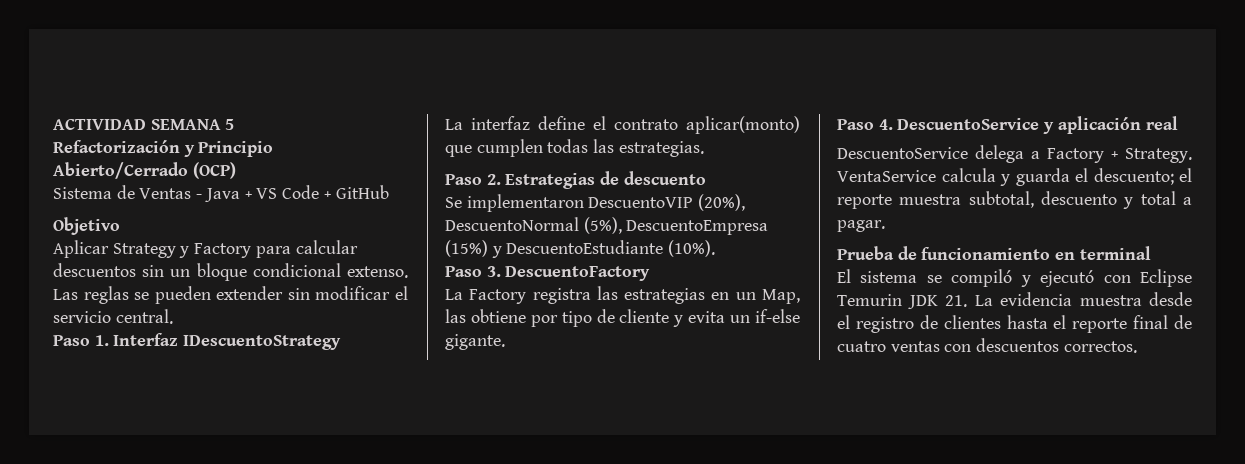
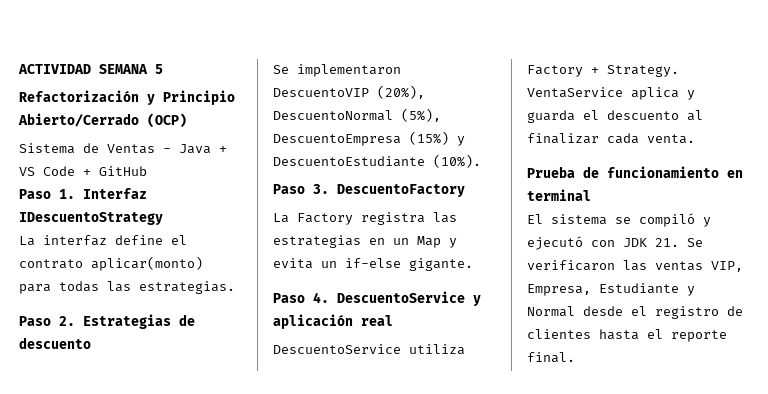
- Objetivo
- Aplicar Strategy y Factory para calcular descuentos sin un bloque condicional extenso. Las reglas se pueden extender sin modificar el servicio central.
- La interfaz define el contrato aplicar(monto) que cumplen todas las estrategias.
+ La interfaz define el contrato aplicar(monto) para todas las estrategias.
- La Factory registra las estrategias en un Map, las obtiene por tipo de cliente y evita un if-else gigante.
+ La Factory registra las estrategias en un Map y evita un if-else gigante.
- DescuentoService delega a Factory + Strategy.
+ DescuentoService utiliza Factory + Strategy.
- VentaService calcula y guarda el descuento; el reporte muestra subtotal, descuento y total a pagar.
+ VentaService aplica y guarda el descuento al finalizar cada venta.
- El sistema se compiló y ejecutó con Eclipse Temurin JDK 21. La evidencia muestra desde el registro de clientes hasta el reporte final de cuatro ventas con descuentos correctos.
+ El sistema se compiló y ejecutó con JDK 21. Se verificaron las ventas VIP, Empresa, Estudiante y Normal desde el registro de clientes hasta el reporte final.

